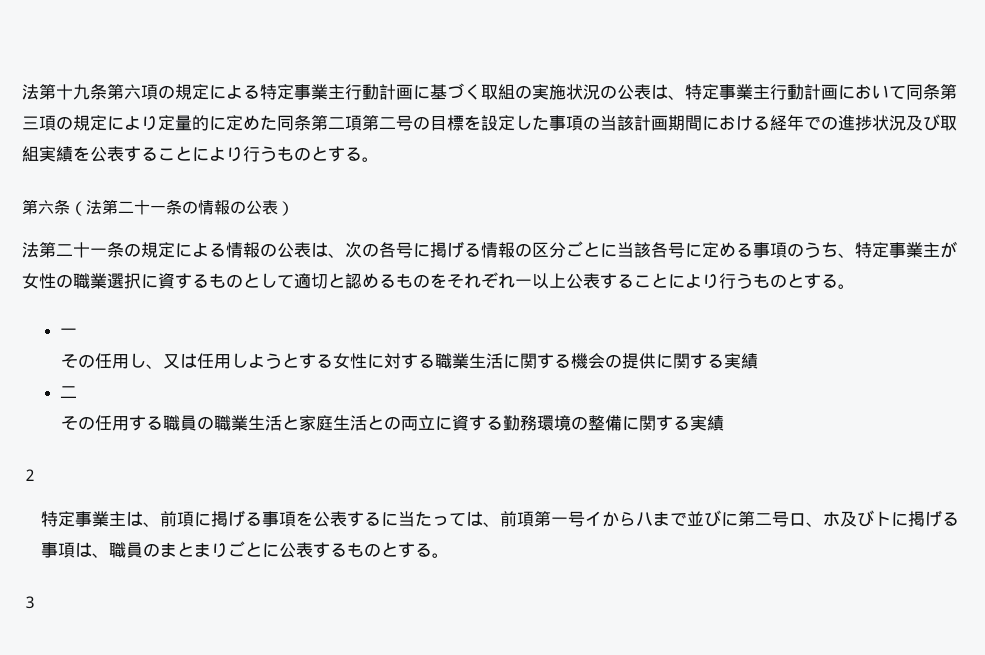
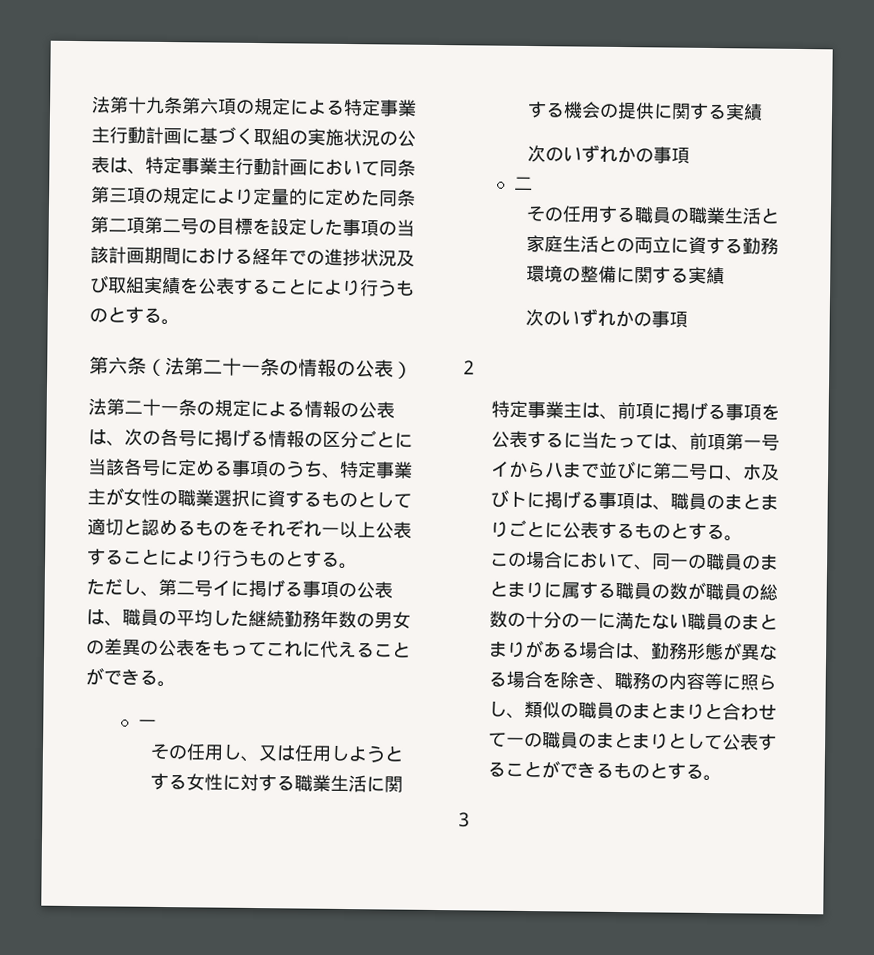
+ ただし、第二号イに掲げる事項の公表は、職員の平均した継続勤務年数の男女の差異の公表をもってこれに代えることができる。
  その任用し、又は任用しようとする女性に対する職業生活に関する機会の提供に関する実績
+ 次のいずれかの事項
  その任用する職員の職業生活と家庭生活との両立に資する勤務環境の整備に関する実績
+ 次のいずれかの事項
+ この場合において、同一の職員のまとまりに属する職員の数が職員の総数の十分の一に満たない職員のまとまりがある場合は、勤務形態が異なる場合を除き、職務の内容等に照らし、類似の職員のまとまりと合わせて一の職員のまとまりとして公表することができるものとする。

